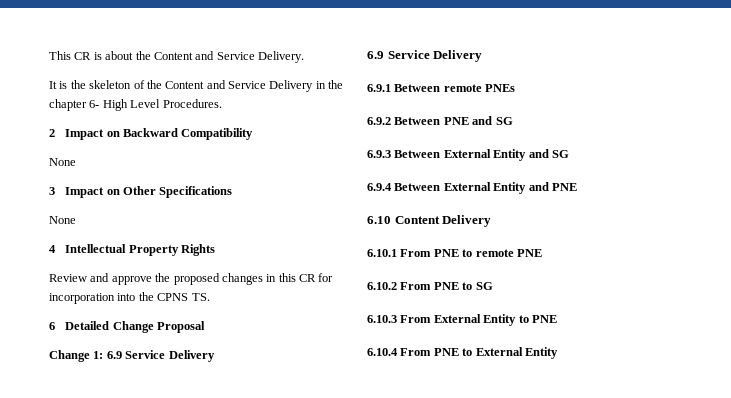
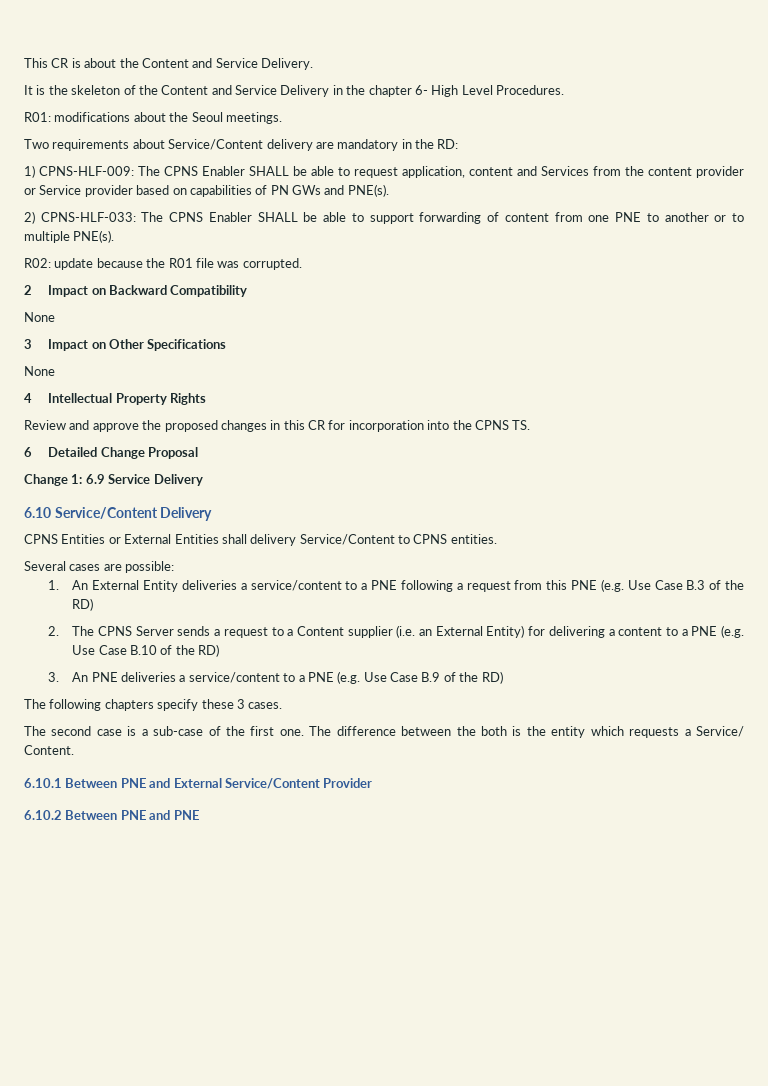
+ R01: modifications about the Seoul meetings.
+ Two requirements about Service/Content delivery are mandatory in the RD:
+ 1) CPNS-HLF-009: The CPNS Enabler SHALL be able to request application, content and Services from the content provider or Service provider based on capabilities of PN GWs and PNE(s).
+ 2) CPNS-HLF-033: The CPNS Enabler SHALL be able to support forwarding of content from one PNE to another or to multiple PNE(s).
+ R02: update because the R01 file was corrupted.
  Change 1: 6.9 Service Delivery
- 6.9 Service Delivery
- 6.9.1 Between remote PNEs
- 6.9.2 Between PNE and SG
- 6.9.3 Between External Entity and SG
- 6.9.4 Between External Entity and PNE
- 6.10 Content Delivery
- 6.10.1 From PNE to remote PNE
- 6.10.2 From PNE to SG
- 6.10.3 From External Entity to PNE
- 6.10.4 From PNE to External Entity
+ 6.10 Service/Content Delivery
+ CPNS Entities or External Entities shall delivery Service/Content to CPNS entities.
+ Several cases are possible:
+ 1. An External Entity deliveries a service/content to a PNE following a request from this PNE (e.g. Use Case B.3 of the RD)
+ 2. The CPNS Server sends a request to a Content supplier (i.e. an External Entity) for delivering a content to a PNE (e.g. Use Case B.10 of the RD)
+ 3. An PNE deliveries a service/content to a PNE (e.g. Use Case B.9 of the RD)
+ The following chapters specify these 3 cases.
+ The second case is a sub-case of the first one. The difference between the both is the entity which requests a Service/ Content.
+ 6.10.1 Between PNE and External Service/Content Provider
+ 6.10.2 Between PNE and PNE

